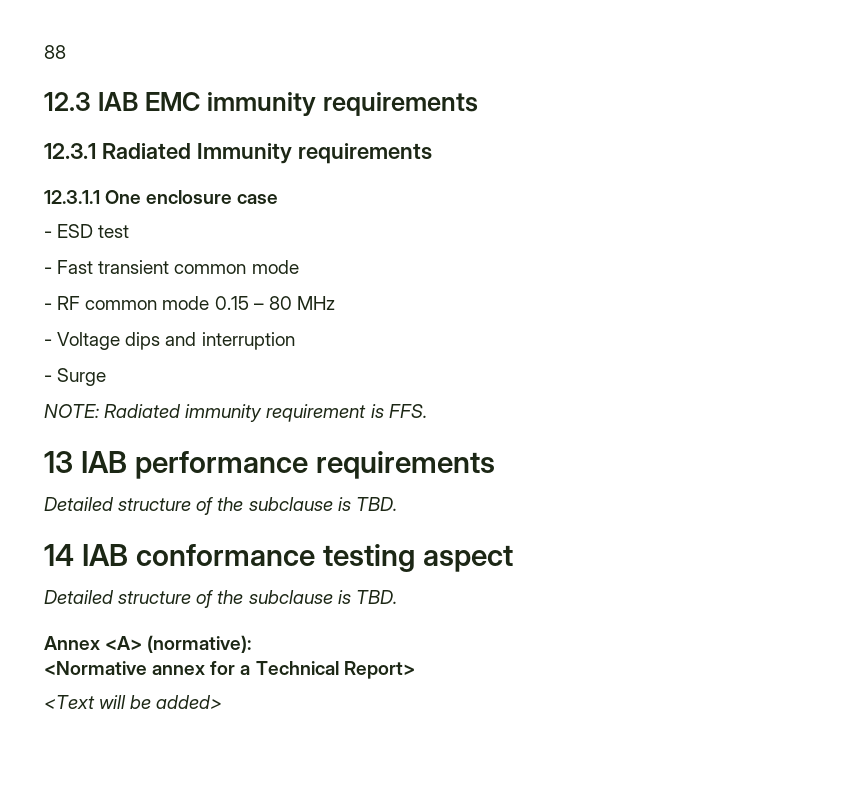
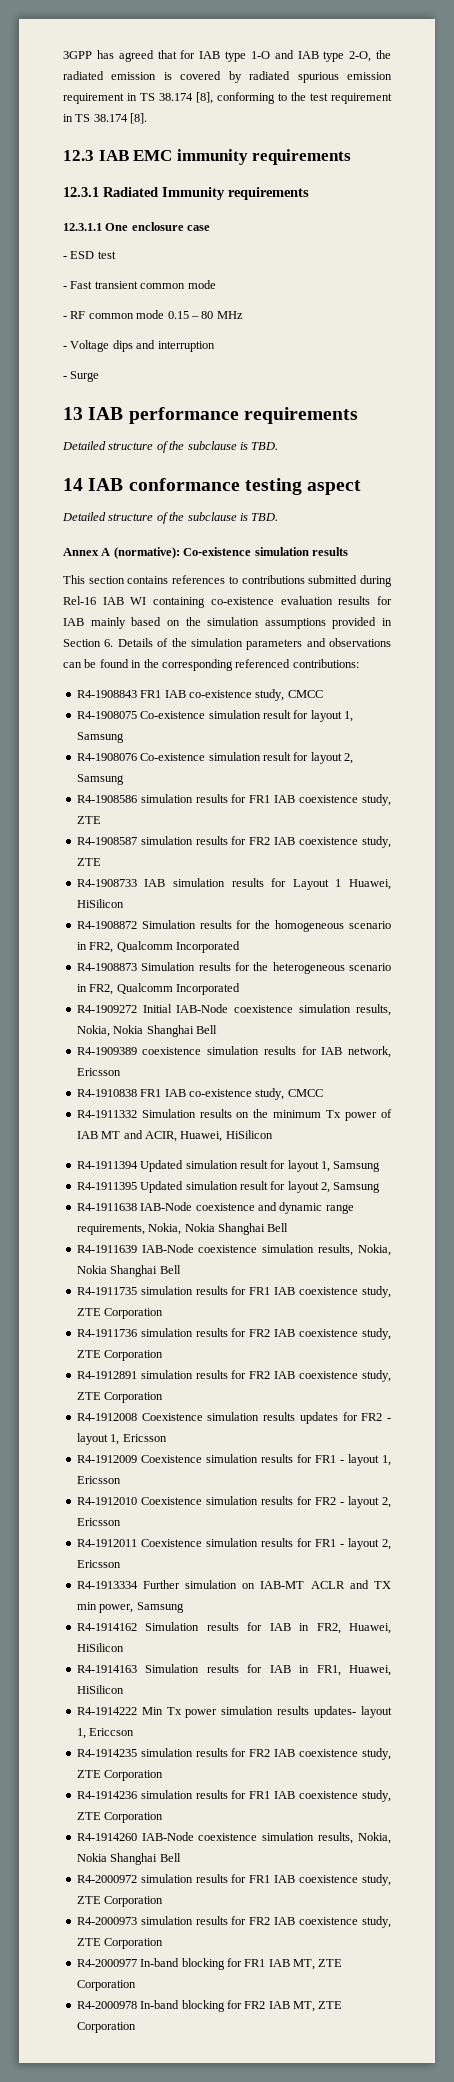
- 88
+ 3GPP has agreed that for IAB type 1-O and IAB type 2-O, the radiated emission is covered by radiated spurious emission requirement in TS 38.174 [8], conforming to the test requirement in TS 38.174 [8].
- NOTE: Radiated immunity requirement is FFS.
- Annex <A> (normative):
- <Normative annex for a Technical Report>
- <Text will be added>
+ Annex A (normative): Co-existence simulation results
+ This section contains references to contributions submitted during Rel-16 IAB WI containing co-existence evaluation results for IAB mainly based on the simulation assumptions provided in Section 6. Details of the simulation parameters and observations can be found in the corresponding referenced contributions:
+ R4-1908843 FR1 IAB co-existence study, CMCC
+ R4-1908075 Co-existence simulation result for layout 1, Samsung
+ R4-1908076 Co-existence simulation result for layout 2, Samsung
+ R4-1908586 simulation results for FR1 IAB coexistence study, ZTE
+ R4-1908587 simulation results for FR2 IAB coexistence study, ZTE
+ R4-1908733 IAB simulation results for Layout 1 Huawei, HiSilicon
+ R4-1908872 Simulation results for the homogeneous scenario in FR2, Qualcomm Incorporated
+ R4-1908873 Simulation results for the heterogeneous scenario in FR2, Qualcomm Incorporated
+ R4-1909272 Initial IAB-Node coexistence simulation results, Nokia, Nokia Shanghai Bell
+ R4-1909389 coexistence simulation results for IAB network, Ericsson
+ R4-1910838 FR1 IAB co-existence study, CMCC
+ R4-1911332 Simulation results on the minimum Tx power of IAB MT and ACIR, Huawei, HiSilicon
+ R4-1911394 Updated simulation result for layout 1, Samsung
+ R4-1911395 Updated simulation result for layout 2, Samsung
+ R4-1911638 IAB-Node coexistence and dynamic range requirements, Nokia, Nokia Shanghai Bell
+ R4-1911639 IAB-Node coexistence simulation results, Nokia, Nokia Shanghai Bell
+ R4-1911735 simulation results for FR1 IAB coexistence study, ZTE Corporation
+ R4-1911736 simulation results for FR2 IAB coexistence study, ZTE Corporation
+ R4-1912891 simulation results for FR2 IAB coexistence study, ZTE Corporation
+ R4-1912008 Coexistence simulation results updates for FR2 - layout 1, Ericsson
+ R4-1912009 Coexistence simulation results for FR1 - layout 1, Ericsson
+ R4-1912010 Coexistence simulation results for FR2 - layout 2, Ericsson
+ R4-1912011 Coexistence simulation results for FR1 - layout 2, Ericsson
+ R4-1913334 Further simulation on IAB-MT ACLR and TX min power, Samsung
+ R4-1914162 Simulation results for IAB in FR2, Huawei, HiSilicon
+ R4-1914163 Simulation results for IAB in FR1, Huawei, HiSilicon
+ R4-1914222 Min Tx power simulation results updates- layout 1, Ericcson
+ R4-1914235 simulation results for FR2 IAB coexistence study, ZTE Corporation
+ R4-1914236 simulation results for FR1 IAB coexistence study, ZTE Corporation
+ R4-1914260 IAB-Node coexistence simulation results, Nokia, Nokia Shanghai Bell
+ R4-2000972 simulation results for FR1 IAB coexistence study, ZTE Corporation
+ R4-2000973 simulation results for FR2 IAB coexistence study, ZTE Corporation
+ R4-2000977 In-band blocking for FR1 IAB MT, ZTE Corporation
+ R4-2000978 In-band blocking for FR2 IAB MT, ZTE Corporation

